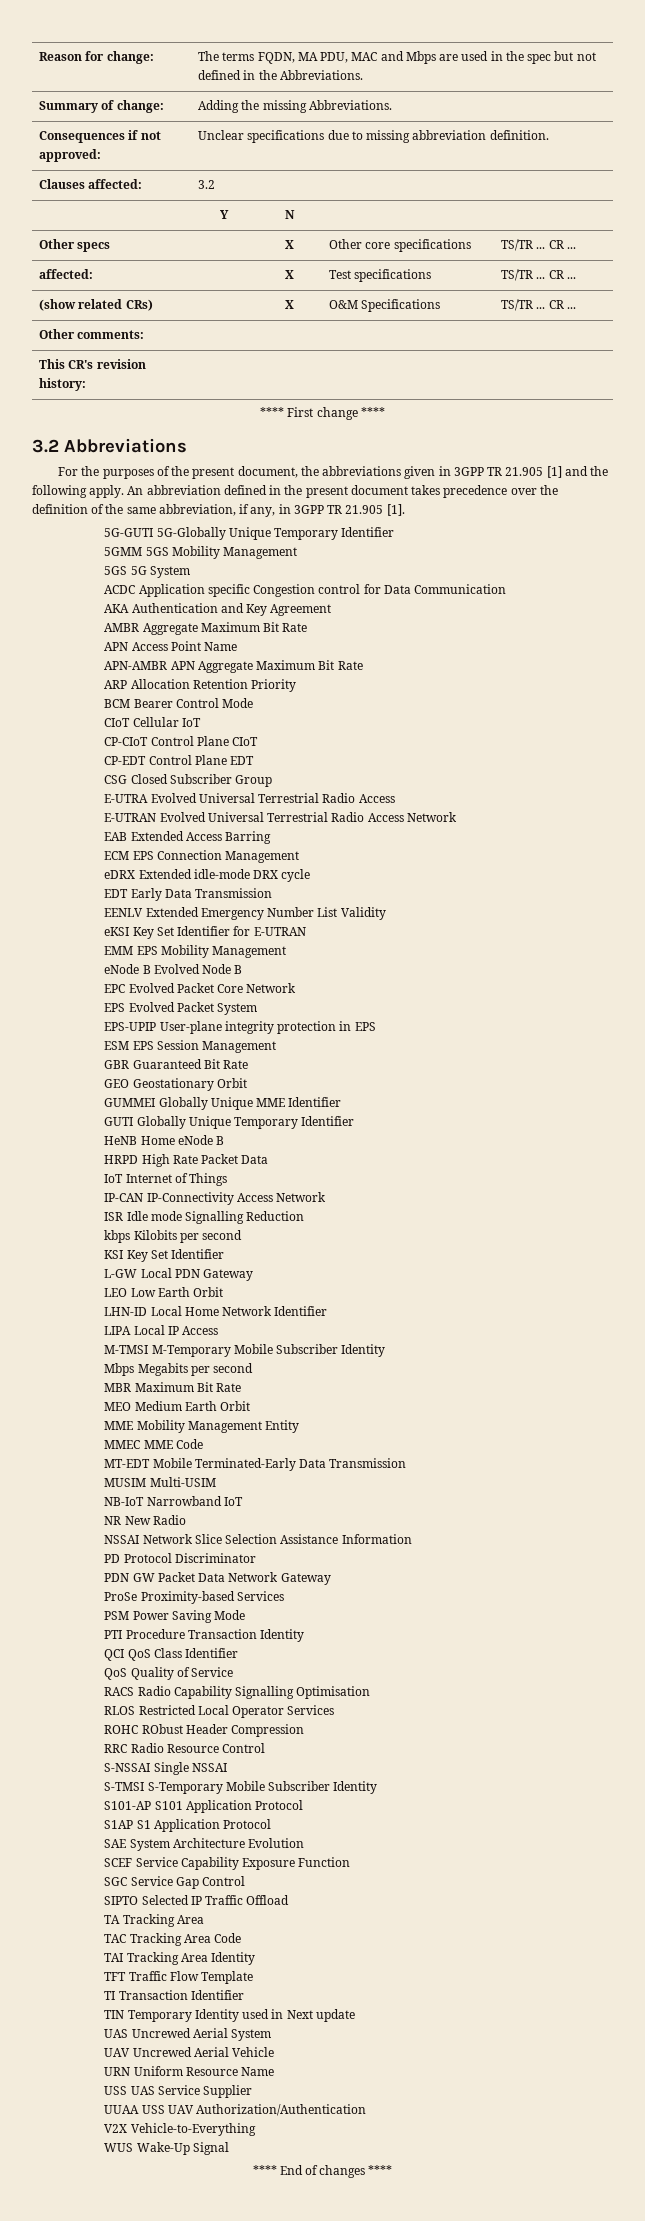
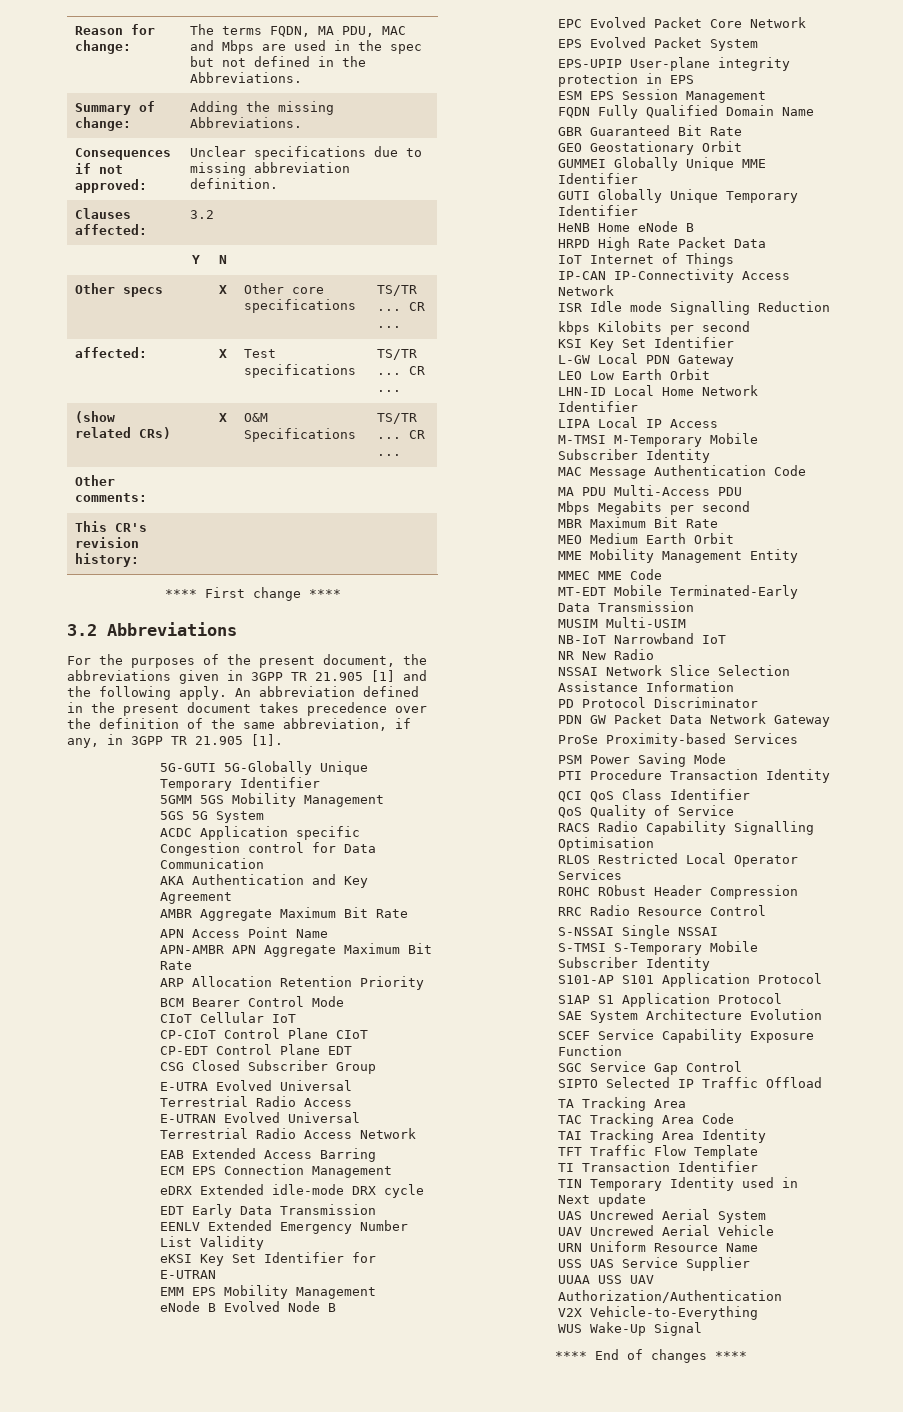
+ FQDN Fully Qualified Domain Name
+ MAC Message Authentication Code
+ MA PDU Multi-Access PDU

